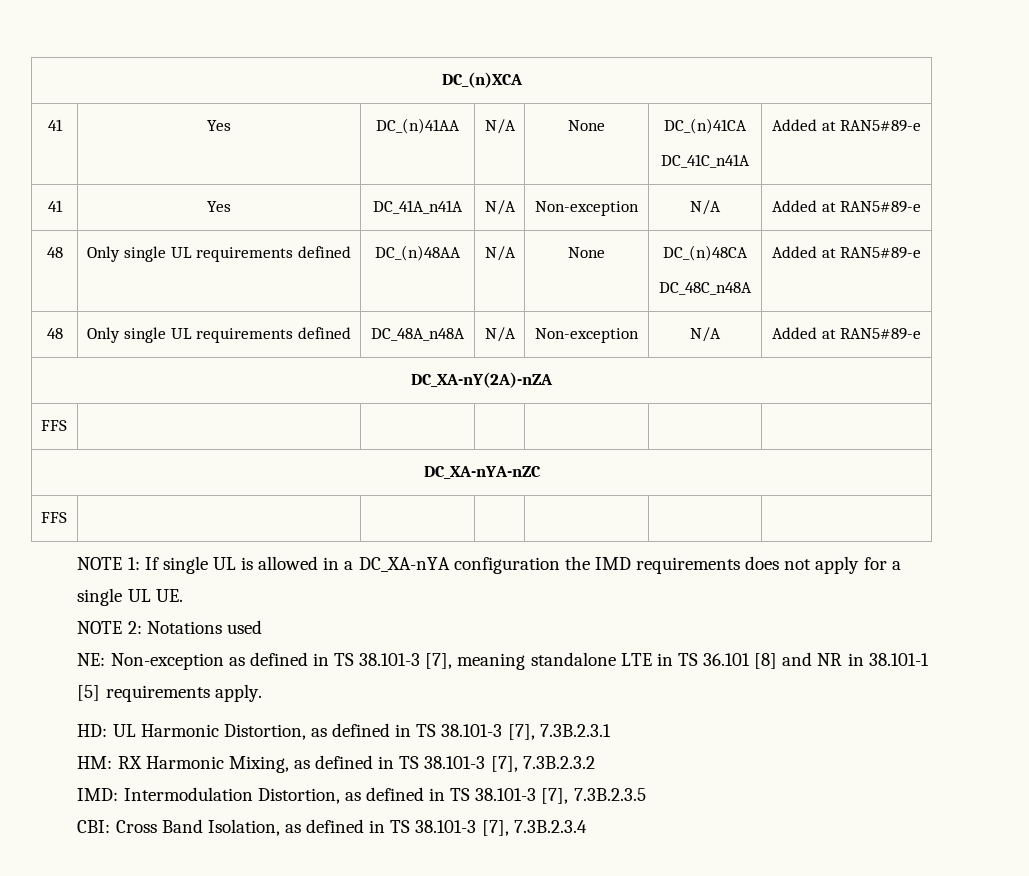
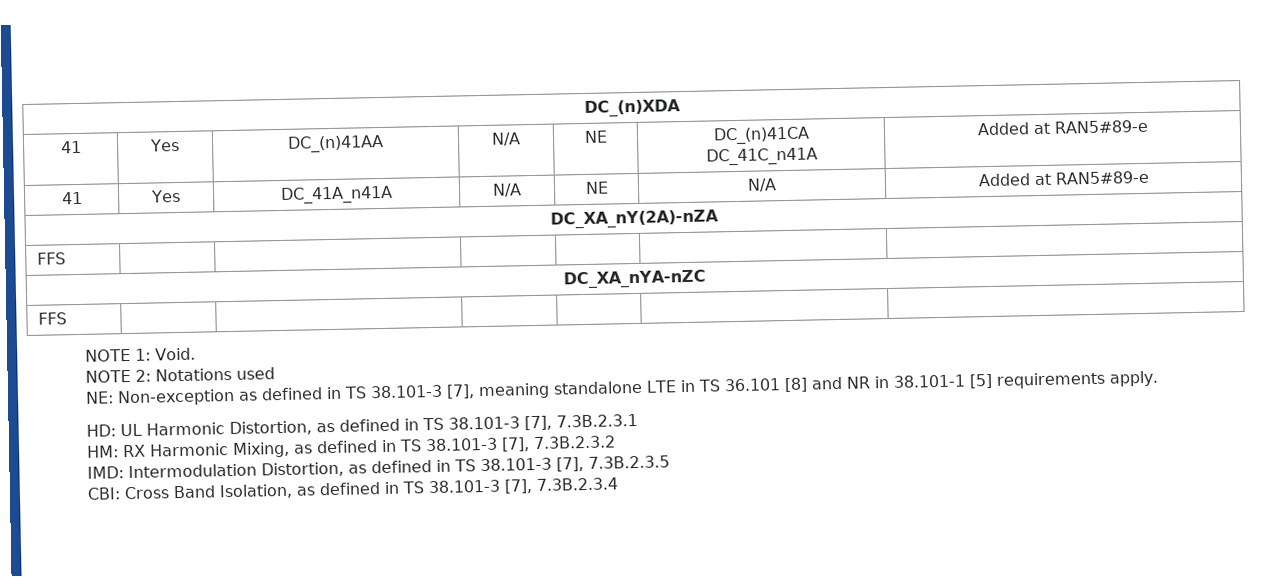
- DC_(n)XCA
+ DC_(n)XDA
- 41 | Yes | DC_(n)41AA | N/A | None | DC_(n)41CA
+ 41 | Yes | DC_(n)41AA | N/A | NE | DC_(n)41CA
- 41 | Yes | DC_41A_n41A | N/A | Non-exception | N/A | Added at RAN5#89-e
- 48 | Only single UL requirements defined | DC_(n)48AA | N/A | None | DC_(n)48CA
- DC_48C_n48A | Added at RAN5#89-e
- 48 | Only single UL requirements defined | DC_48A_n48A | N/A | Non-exception | N/A | Added at RAN5#89-e
- DC_XA-nY(2A)-nZA
+ 41 | Yes | DC_41A_n41A | N/A | NE | N/A | Added at RAN5#89-e
+ DC_XA_nY(2A)-nZA
  FFS | | | | | |
- DC_XA-nYA-nZC
+ DC_XA_nYA-nZC
- NOTE 1: If single UL is allowed in a DC_XA-nYA configuration the IMD requirements does not apply for a single UL UE.
+ NOTE 1: Void.

